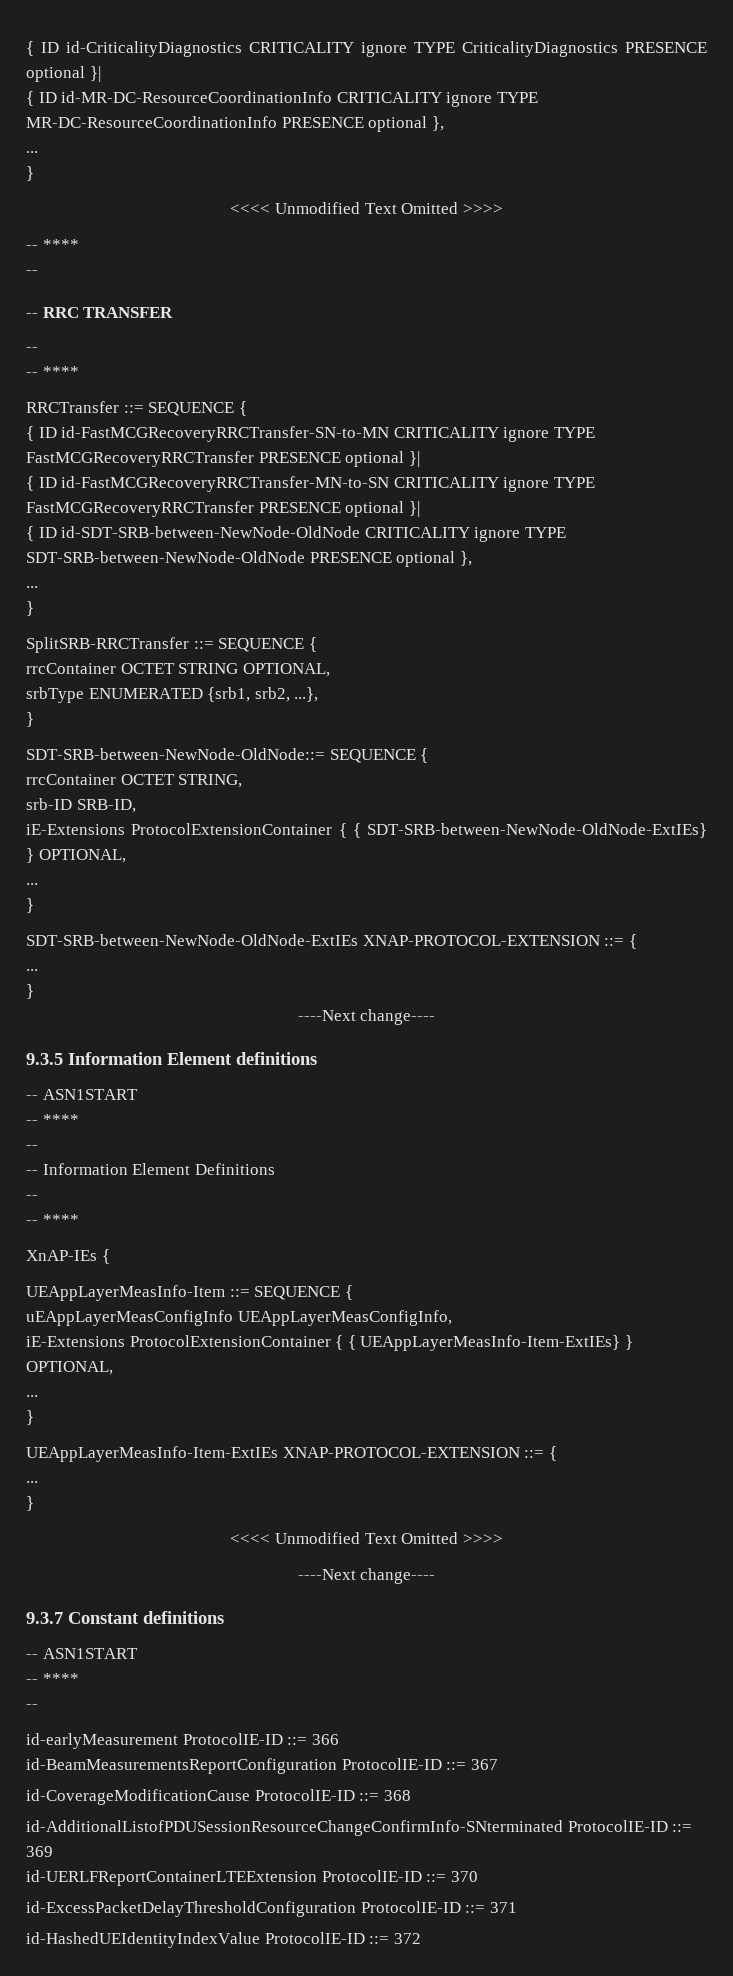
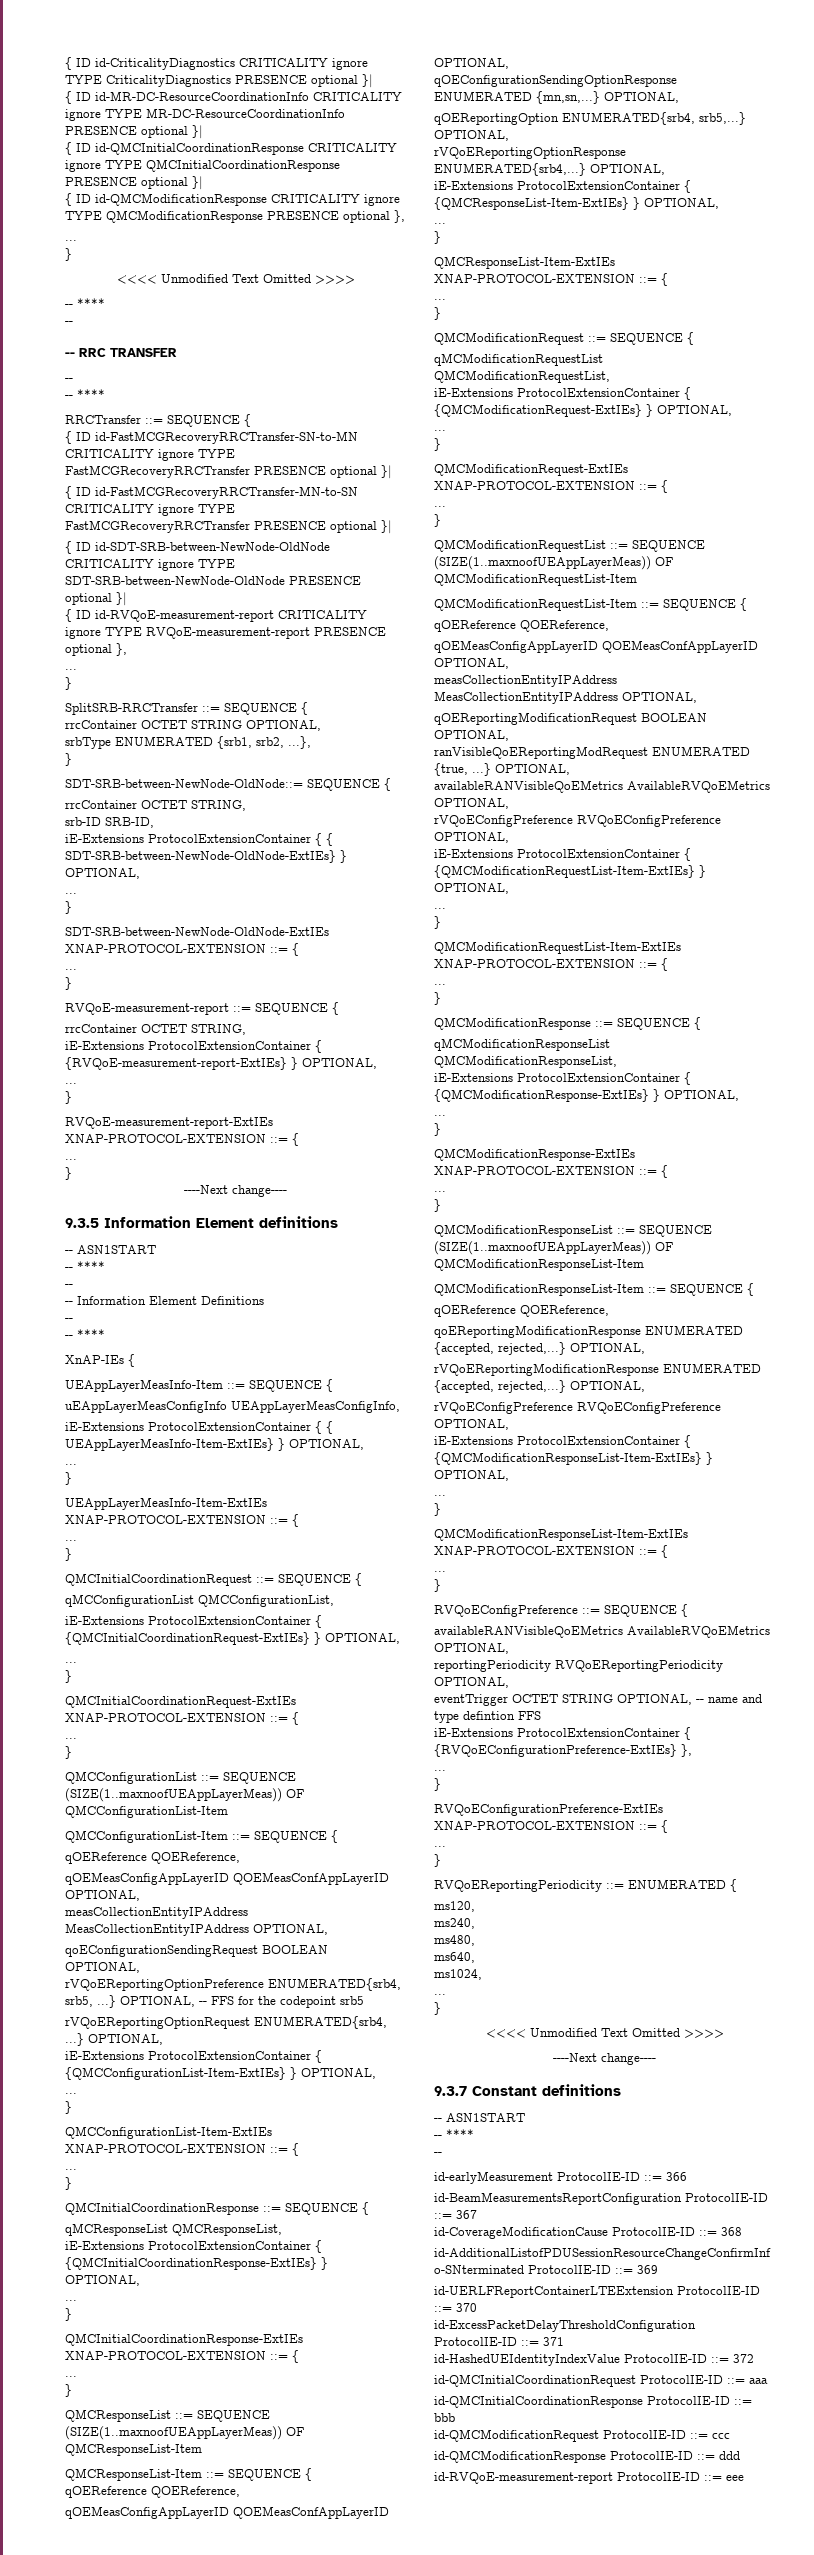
- { ID id-MR-DC-ResourceCoordinationInfo CRITICALITY ignore TYPE MR-DC-ResourceCoordinationInfo PRESENCE optional },
+ { ID id-MR-DC-ResourceCoordinationInfo CRITICALITY ignore TYPE MR-DC-ResourceCoordinationInfo PRESENCE optional }|
+ { ID id-QMCInitialCoordinationResponse CRITICALITY ignore TYPE QMCInitialCoordinationResponse PRESENCE optional }|
+ { ID id-QMCModificationResponse CRITICALITY ignore TYPE QMCModificationResponse PRESENCE optional },
- { ID id-SDT-SRB-between-NewNode-OldNode CRITICALITY ignore TYPE SDT-SRB-between-NewNode-OldNode PRESENCE optional },
+ { ID id-SDT-SRB-between-NewNode-OldNode CRITICALITY ignore TYPE SDT-SRB-between-NewNode-OldNode PRESENCE optional }|
+ { ID id-RVQoE-measurement-report CRITICALITY ignore TYPE RVQoE-measurement-report PRESENCE optional },
+ RVQoE-measurement-report ::= SEQUENCE {
+ rrcContainer OCTET STRING,
+ iE-Extensions ProtocolExtensionContainer { {RVQoE-measurement-report-ExtIEs} } OPTIONAL,
+ ...
+ }
+ RVQoE-measurement-report-ExtIEs XNAP-PROTOCOL-EXTENSION ::= {
+ ...
+ }
+ QMCInitialCoordinationRequest ::= SEQUENCE {
+ qMCConfigurationList QMCConfigurationList,
+ iE-Extensions ProtocolExtensionContainer { {QMCInitialCoordinationRequest-ExtIEs} } OPTIONAL,
+ ...
+ }
+ QMCInitialCoordinationRequest-ExtIEs XNAP-PROTOCOL-EXTENSION ::= {
+ ...
+ }
+ QMCConfigurationList ::= SEQUENCE (SIZE(1..maxnoofUEAppLayerMeas)) OF QMCConfigurationList-Item
+ QMCConfigurationList-Item ::= SEQUENCE {
+ qOEReference QOEReference,
+ qOEMeasConfigAppLayerID QOEMeasConfAppLayerID OPTIONAL,
+ measCollectionEntityIPAddress MeasCollectionEntityIPAddress OPTIONAL,
+ qoEConfigurationSendingRequest BOOLEAN OPTIONAL,
+ rVQoEReportingOptionPreference ENUMERATED{srb4, srb5, ...} OPTIONAL, -- FFS for the codepoint srb5
+ rVQoEReportingOptionRequest ENUMERATED{srb4, ...} OPTIONAL,
+ iE-Extensions ProtocolExtensionContainer { {QMCConfigurationList-Item-ExtIEs} } OPTIONAL,
+ ...
+ }
+ QMCConfigurationList-Item-ExtIEs XNAP-PROTOCOL-EXTENSION ::= {
+ ...
+ }
+ QMCInitialCoordinationResponse ::= SEQUENCE {
+ qMCResponseList QMCResponseList,
+ iE-Extensions ProtocolExtensionContainer { {QMCInitialCoordinationResponse-ExtIEs} } OPTIONAL,
+ ...
+ }
+ QMCInitialCoordinationResponse-ExtIEs XNAP-PROTOCOL-EXTENSION ::= {
+ ...
+ }
+ QMCResponseList ::= SEQUENCE (SIZE(1..maxnoofUEAppLayerMeas)) OF QMCResponseList-Item
+ QMCResponseList-Item ::= SEQUENCE {
+ qOEReference QOEReference,
+ qOEMeasConfigAppLayerID QOEMeasConfAppLayerID OPTIONAL,
+ qOEConfigurationSendingOptionResponse ENUMERATED {mn,sn,...} OPTIONAL,
+ qOEReportingOption ENUMERATED{srb4, srb5,...} OPTIONAL,
+ rVQoEReportingOptionResponse ENUMERATED{srb4,...} OPTIONAL,
+ iE-Extensions ProtocolExtensionContainer { {QMCResponseList-Item-ExtIEs} } OPTIONAL,
+ ...
+ }
+ QMCResponseList-Item-ExtIEs XNAP-PROTOCOL-EXTENSION ::= {
+ ...
+ }
+ QMCModificationRequest ::= SEQUENCE {
+ qMCModificationRequestList QMCModificationRequestList,
+ iE-Extensions ProtocolExtensionContainer { {QMCModificationRequest-ExtIEs} } OPTIONAL,
+ ...
+ }
+ QMCModificationRequest-ExtIEs XNAP-PROTOCOL-EXTENSION ::= {
+ ...
+ }
+ QMCModificationRequestList ::= SEQUENCE (SIZE(1..maxnoofUEAppLayerMeas)) OF QMCModificationRequestList-Item
+ QMCModificationRequestList-Item ::= SEQUENCE {
+ qOEReference QOEReference,
+ qOEMeasConfigAppLayerID QOEMeasConfAppLayerID OPTIONAL,
+ measCollectionEntityIPAddress MeasCollectionEntityIPAddress OPTIONAL,
+ qOEReportingModificationRequest BOOLEAN OPTIONAL,
+ ranVisibleQoEReportingModRequest ENUMERATED {true, ...} OPTIONAL,
+ availableRANVisibleQoEMetrics AvailableRVQoEMetrics OPTIONAL,
+ rVQoEConfigPreference RVQoEConfigPreference OPTIONAL,
+ iE-Extensions ProtocolExtensionContainer { {QMCModificationRequestList-Item-ExtIEs} } OPTIONAL,
+ ...
+ }
+ QMCModificationRequestList-Item-ExtIEs XNAP-PROTOCOL-EXTENSION ::= {
+ ...
+ }
+ QMCModificationResponse ::= SEQUENCE {
+ qMCModificationResponseList QMCModificationResponseList,
+ iE-Extensions ProtocolExtensionContainer { {QMCModificationResponse-ExtIEs} } OPTIONAL,
+ ...
+ }
+ QMCModificationResponse-ExtIEs XNAP-PROTOCOL-EXTENSION ::= {
+ ...
+ }
+ QMCModificationResponseList ::= SEQUENCE (SIZE(1..maxnoofUEAppLayerMeas)) OF QMCModificationResponseList-Item
+ QMCModificationResponseList-Item ::= SEQUENCE {
+ qOEReference QOEReference,
+ qoEReportingModificationResponse ENUMERATED {accepted, rejected,...} OPTIONAL,
+ rVQoEReportingModificationResponse ENUMERATED {accepted, rejected,...} OPTIONAL,
+ rVQoEConfigPreference RVQoEConfigPreference OPTIONAL,
+ iE-Extensions ProtocolExtensionContainer { {QMCModificationResponseList-Item-ExtIEs} } OPTIONAL,
+ ...
+ }
+ QMCModificationResponseList-Item-ExtIEs XNAP-PROTOCOL-EXTENSION ::= {
+ ...
+ }
+ RVQoEConfigPreference ::= SEQUENCE {
+ availableRANVisibleQoEMetrics AvailableRVQoEMetrics OPTIONAL,
+ reportingPeriodicity RVQoEReportingPeriodicity OPTIONAL,
+ eventTrigger OCTET STRING OPTIONAL, -- name and type defintion FFS
+ iE-Extensions ProtocolExtensionContainer { {RVQoEConfigurationPreference-ExtIEs} },
+ ...
+ }
+ RVQoEConfigurationPreference-ExtIEs XNAP-PROTOCOL-EXTENSION ::= {
+ ...
+ }
+ RVQoEReportingPeriodicity ::= ENUMERATED {
+ ms120,
+ ms240,
+ ms480,
+ ms640,
+ ms1024,
+ ...
+ }
+ id-QMCInitialCoordinationRequest ProtocolIE-ID ::= aaa
+ id-QMCInitialCoordinationResponse ProtocolIE-ID ::= bbb
+ id-QMCModificationRequest ProtocolIE-ID ::= ccc
+ id-QMCModificationResponse ProtocolIE-ID ::= ddd
+ id-RVQoE-measurement-report ProtocolIE-ID ::= eee

